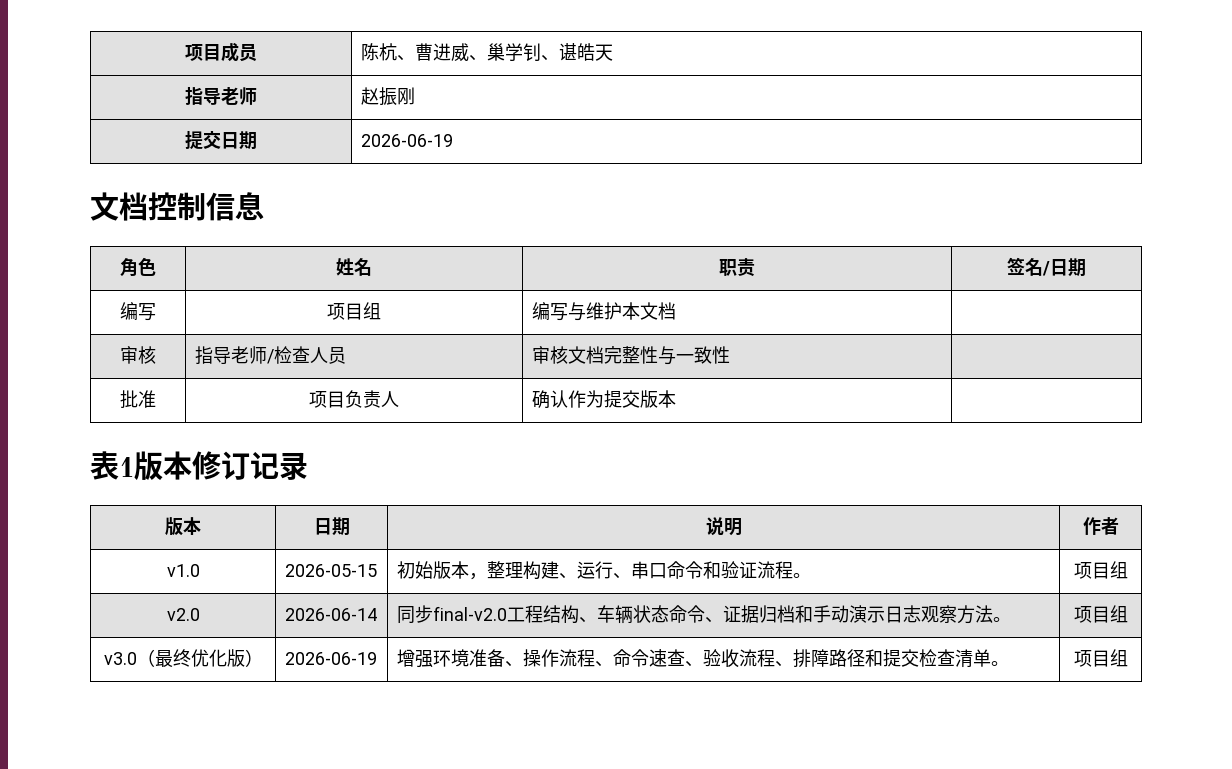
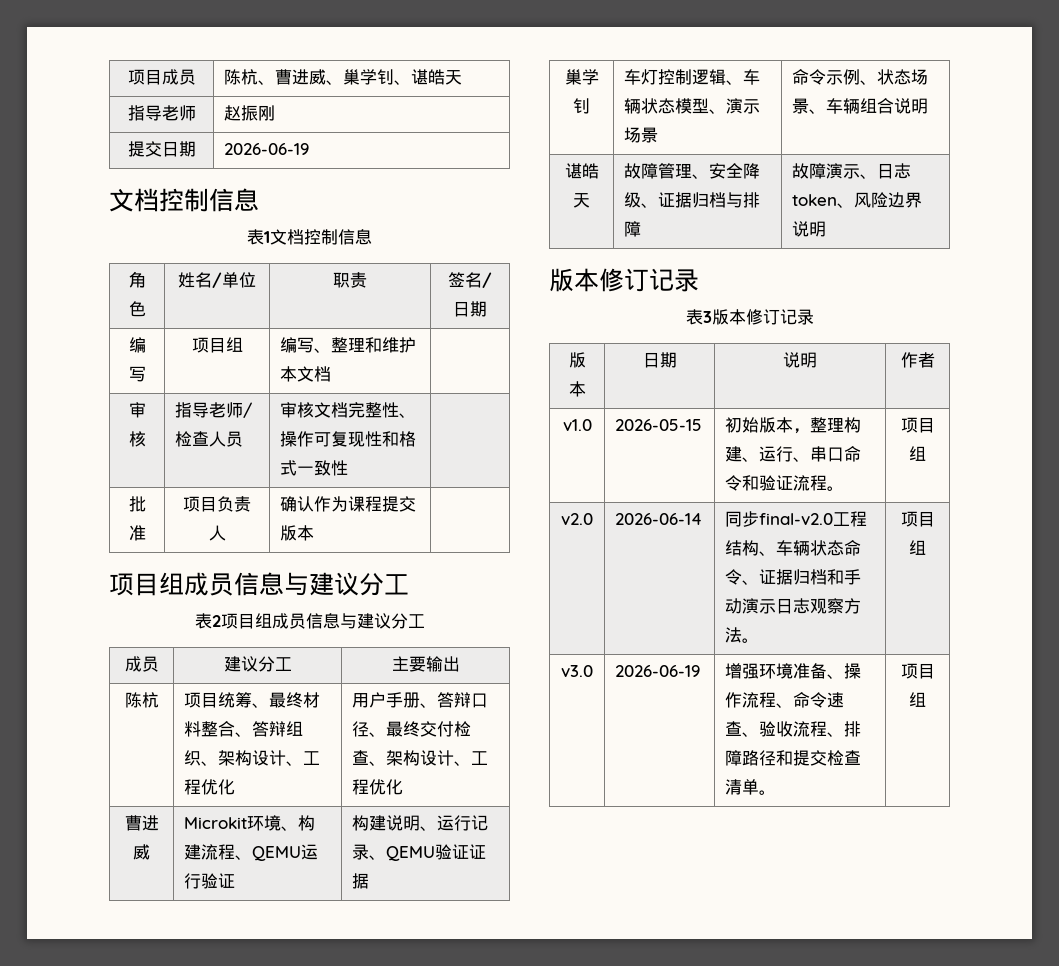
+ 表1文档控制信息
- 角色 | 姓名 | 职责 | 签名/日期
+ 角色 | 姓名/单位 | 职责 | 签名/日期
- 编写 | 项目组 | 编写与维护本文档 |
+ 编写 | 项目组 | 编写、整理和维护本文档 |
- 审核 | 指导老师/检查人员 | 审核文档完整性与一致性 |
+ 审核 | 指导老师/检查人员 | 审核文档完整性、操作可复现性和格式一致性 |
- 批准 | 项目负责人 | 确认作为提交版本 |
- 表1版本修订记录
+ 批准 | 项目负责人 | 确认作为课程提交版本 |
+ 项目组成员信息与建议分工
+ 表2项目组成员信息与建议分工
+ 成员 | 建议分工 | 主要输出
+ 陈杭 | 项目统筹、最终材料整合、答辩组织、架构设计、工程优化 | 用户手册、答辩口径、最终交付检查、架构设计、工程优化
+ 曹进威 | Microkit环境、构建流程、QEMU运行验证 | 构建说明、运行记录、QEMU验证证据
+ 巢学钊 | 车灯控制逻辑、车辆状态模型、演示场景 | 命令示例、状态场景、车辆组合说明
+ 谌皓天 | 故障管理、安全降级、证据归档与排障 | 故障演示、日志token、风险边界说明
+ 版本修订记录
+ 表3版本修订记录
- v3.0（最终优化版） | 2026-06-19 | 增强环境准备、操作流程、命令速查、验收流程、排障路径和提交检查清单。 | 项目组
+ v3.0 | 2026-06-19 | 增强环境准备、操作流程、命令速查、验收流程、排障路径和提交检查清单。 | 项目组

